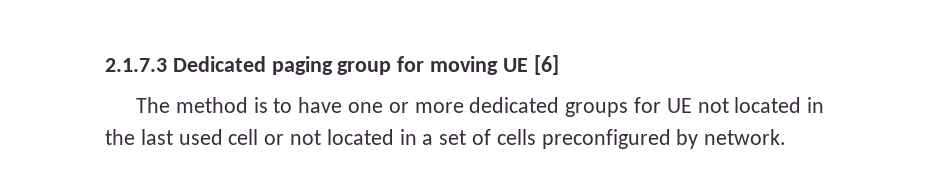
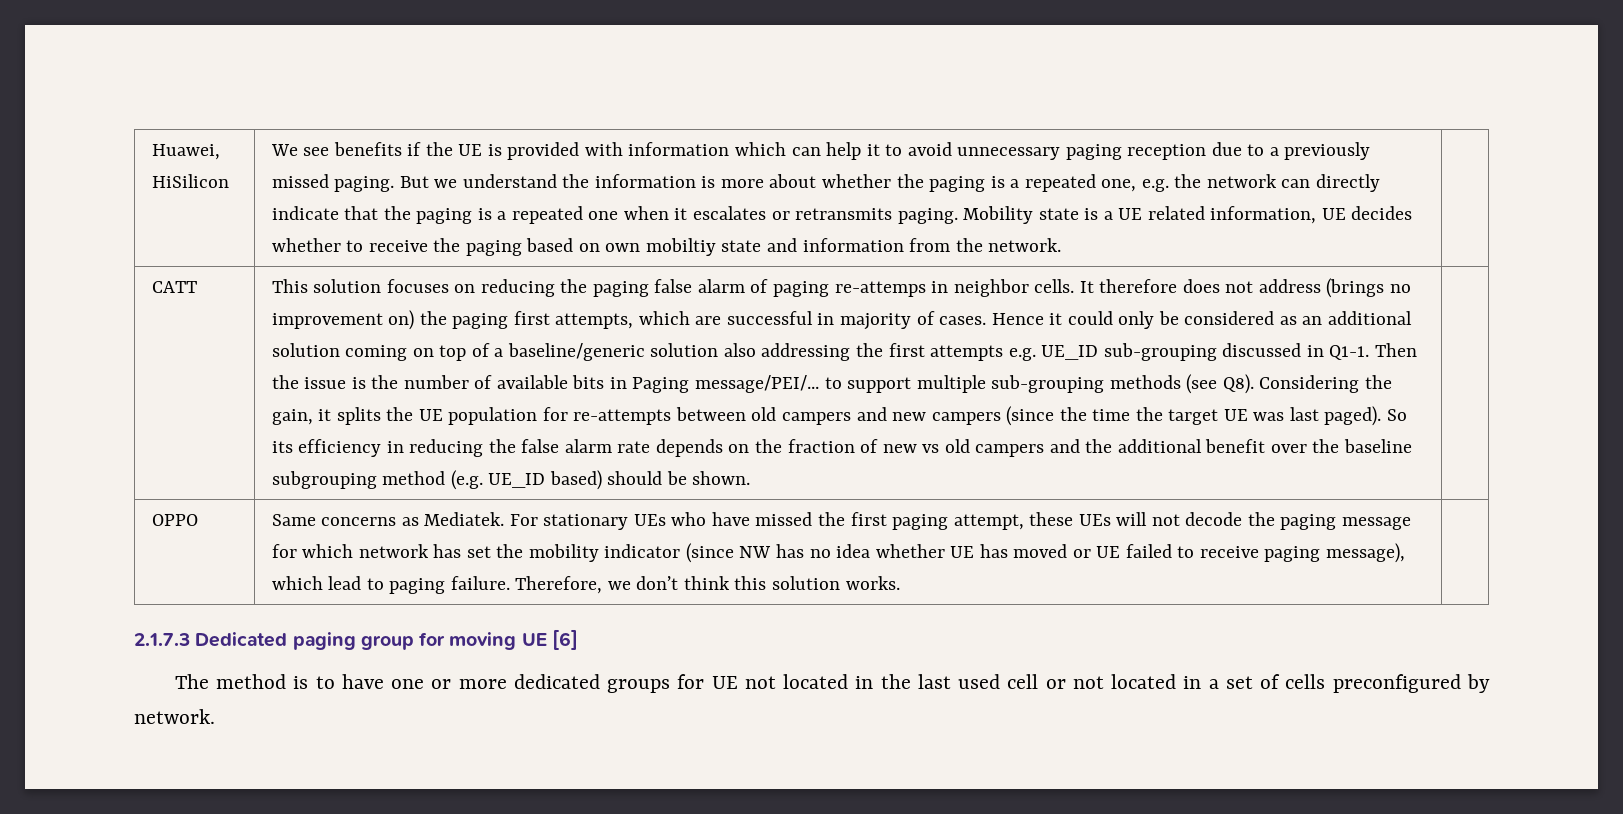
+ Huawei, HiSilicon | We see benefits if the UE is provided with information which can help it to avoid unnecessary paging reception due to a previously missed paging. But we understand the information is more about whether the paging is a repeated one, e.g. the network can directly indicate that the paging is a repeated one when it escalates or retransmits paging. Mobility state is a UE related information, UE decides whether to receive the paging based on own mobiltiy state and information from the network. |
+ CATT | This solution focuses on reducing the paging false alarm of paging re-attemps in neighbor cells. It therefore does not address (brings no improvement on) the paging first attempts, which are successful in majority of cases. Hence it could only be considered as an additional solution coming on top of a baseline/generic solution also addressing the first attempts e.g. UE_ID sub-grouping discussed in Q1-1. Then the issue is the number of available bits in Paging message/PEI/... to support multiple sub-grouping methods (see Q8). Considering the gain, it splits the UE population for re-attempts between old campers and new campers (since the time the target UE was last paged). So its efficiency in reducing the false alarm rate depends on the fraction of new vs old campers and the additional benefit over the baseline subgrouping method (e.g. UE_ID based) should be shown. |
+ OPPO | Same concerns as Mediatek. For stationary UEs who have missed the first paging attempt, these UEs will not decode the paging message for which network has set the mobility indicator (since NW has no idea whether UE has moved or UE failed to receive paging message), which lead to paging failure. Therefore, we don’t think this solution works.

